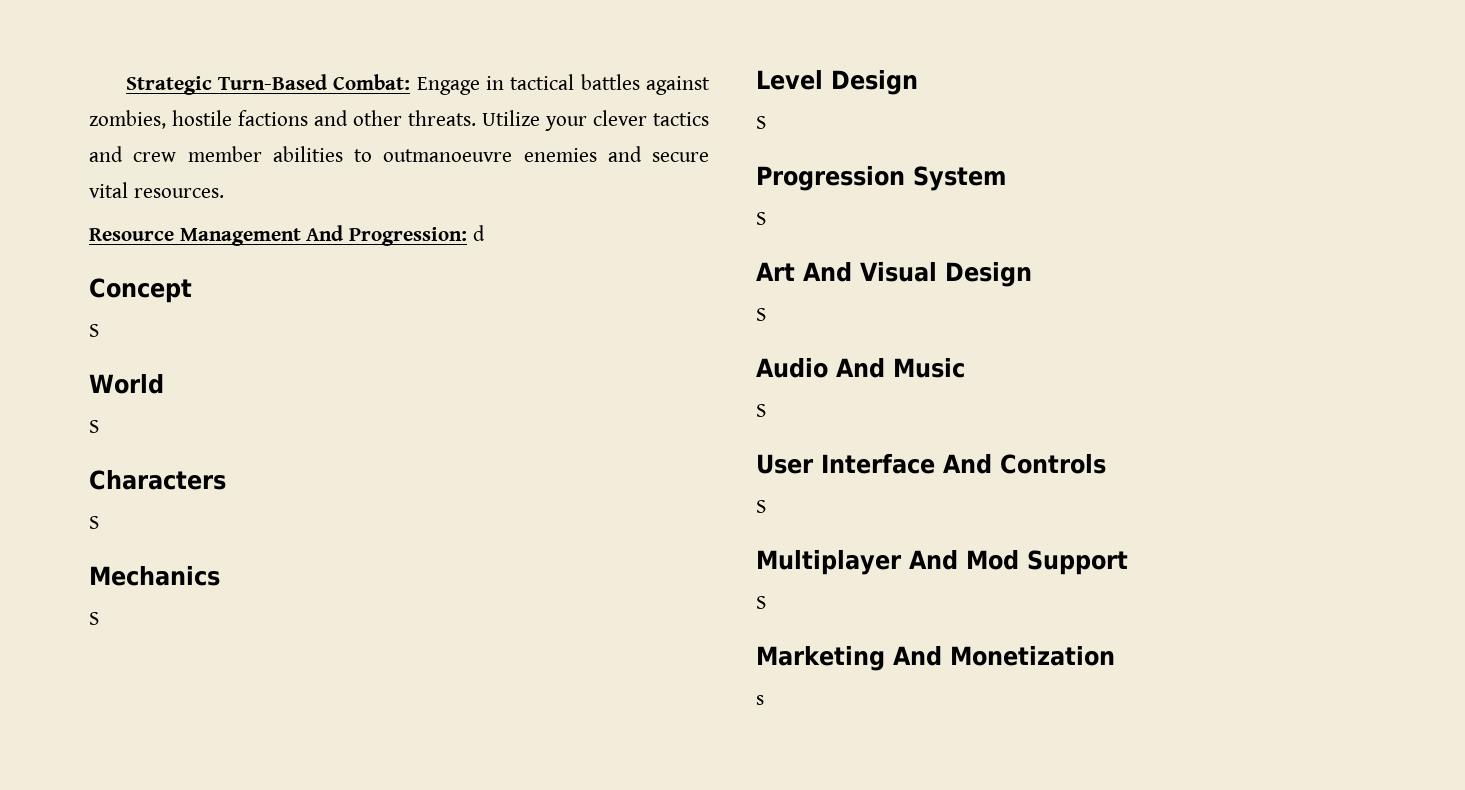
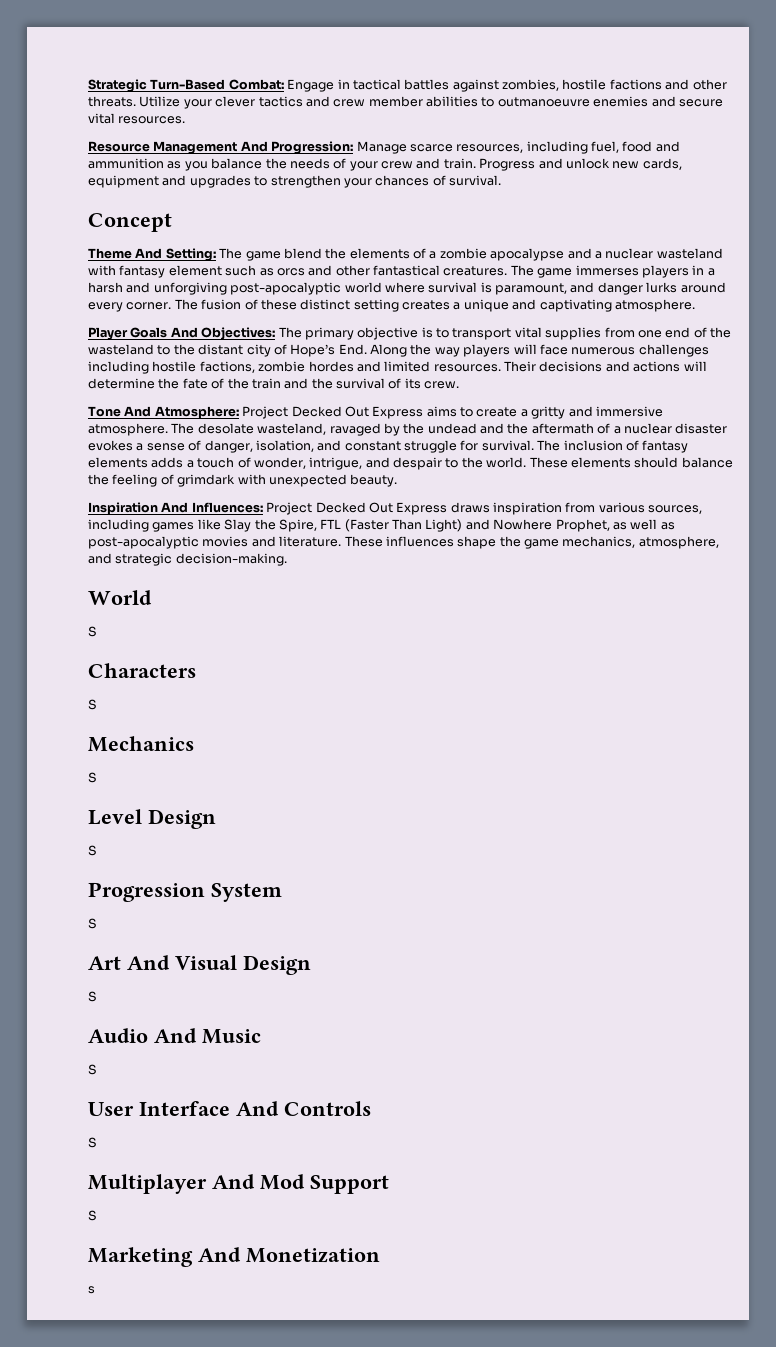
- Resource Management And Progression: d
+ Resource Management And Progression: Manage scarce resources, including fuel, food and ammunition as you balance the needs of your crew and train. Progress and unlock new cards, equipment and upgrades to strengthen your chances of survival.
  Concept
- S
+ Theme And Setting: The game blend the elements of a zombie apocalypse and a nuclear wasteland with fantasy element such as orcs and other fantastical creatures. The game immerses players in a harsh and unforgiving post-apocalyptic world where survival is paramount, and danger lurks around every corner. The fusion of these distinct setting creates a unique and captivating atmosphere.
+ Player Goals And Objectives: The primary objective is to transport vital supplies from one end of the wasteland to the distant city of Hope’s End. Along the way players will face numerous challenges including hostile factions, zombie hordes and limited resources. Their decisions and actions will determine the fate of the train and the survival of its crew.
+ Tone And Atmosphere: Project Decked Out Express aims to create a gritty and immersive atmosphere. The desolate wasteland, ravaged by the undead and the aftermath of a nuclear disaster evokes a sense of danger, isolation, and constant struggle for survival. The inclusion of fantasy elements adds a touch of wonder, intrigue, and despair to the world. These elements should balance the feeling of grimdark with unexpected beauty.
+ Inspiration And Influences: Project Decked Out Express draws inspiration from various sources, including games like Slay the Spire, FTL (Faster Than Light) and Nowhere Prophet, as well as post-apocalyptic movies and literature. These influences shape the game mechanics, atmosphere, and strategic decision-making.

